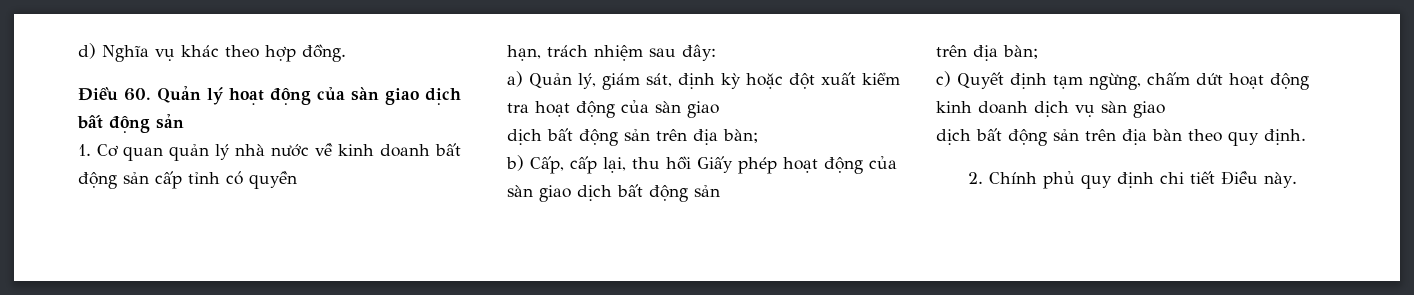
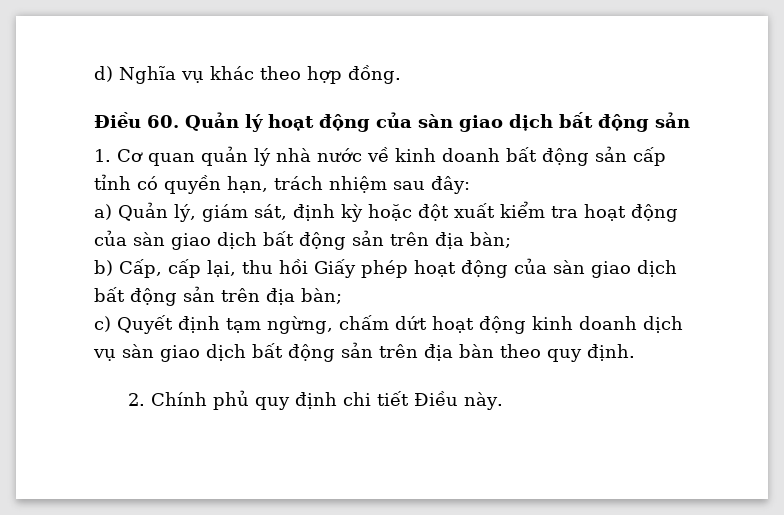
- 1. Cơ quan quản lý nhà nước về kinh doanh bất động sản cấp tỉnh có quyền
- hạn, trách nhiệm sau đây:
+ 1. Cơ quan quản lý nhà nước về kinh doanh bất động sản cấp tỉnh có quyền hạn, trách nhiệm sau đây:
- a) Quản lý, giám sát, định kỳ hoặc đột xuất kiểm tra hoạt động của sàn giao
- dịch bất động sản trên địa bàn;
+ a) Quản lý, giám sát, định kỳ hoặc đột xuất kiểm tra hoạt động của sàn giao dịch bất động sản trên địa bàn;
- b) Cấp, cấp lại, thu hồi Giấy phép hoạt động của sàn giao dịch bất động sản
- trên địa bàn;
+ b) Cấp, cấp lại, thu hồi Giấy phép hoạt động của sàn giao dịch bất động sản trên địa bàn;
- c) Quyết định tạm ngừng, chấm dứt hoạt động kinh doanh dịch vụ sàn giao
- dịch bất động sản trên địa bàn theo quy định.
+ c) Quyết định tạm ngừng, chấm dứt hoạt động kinh doanh dịch vụ sàn giao dịch bất động sản trên địa bàn theo quy định.

